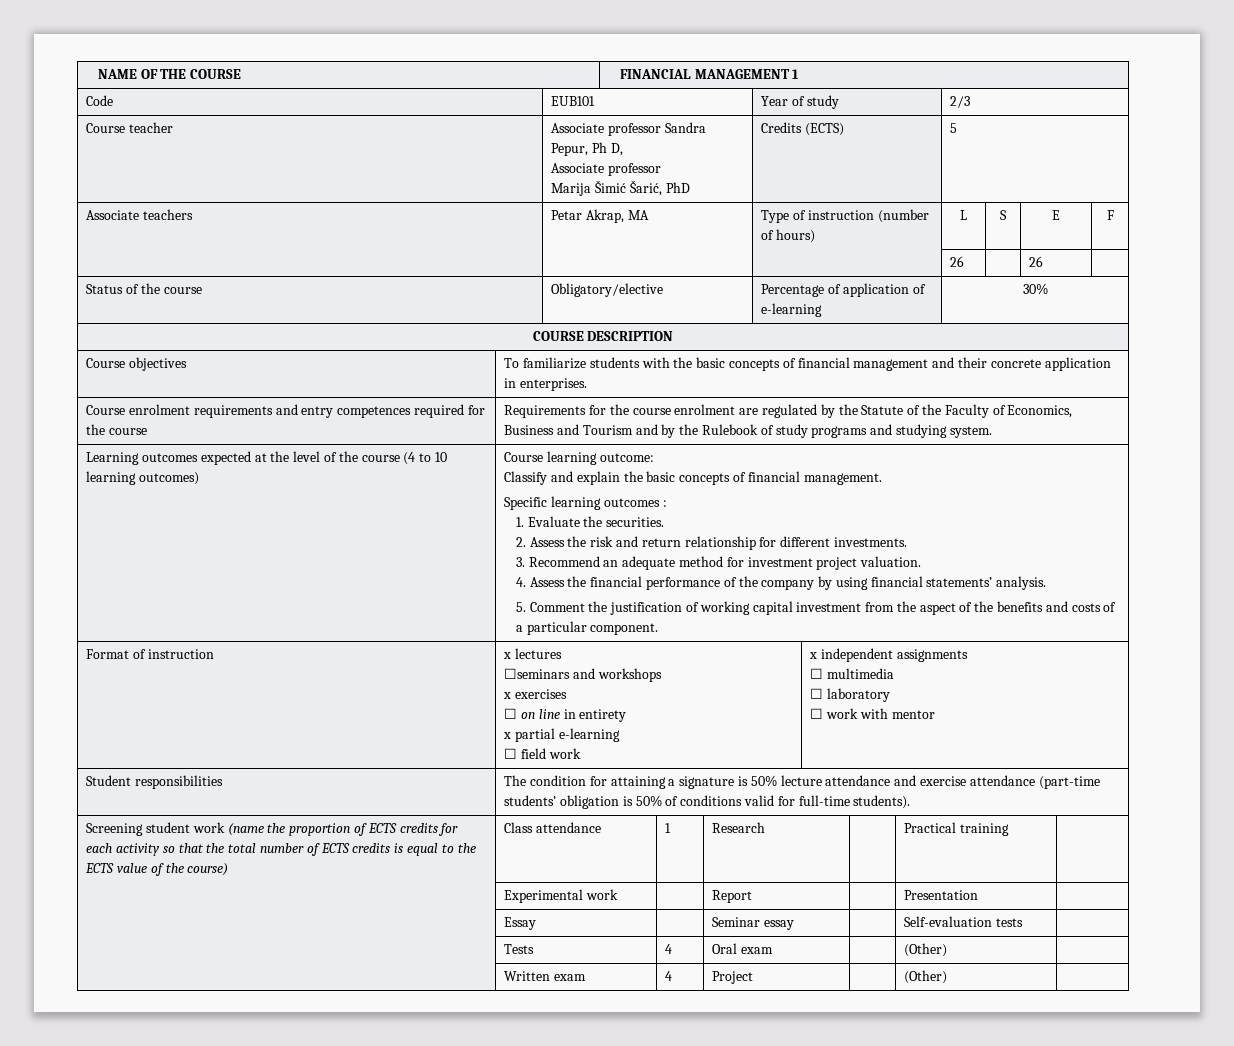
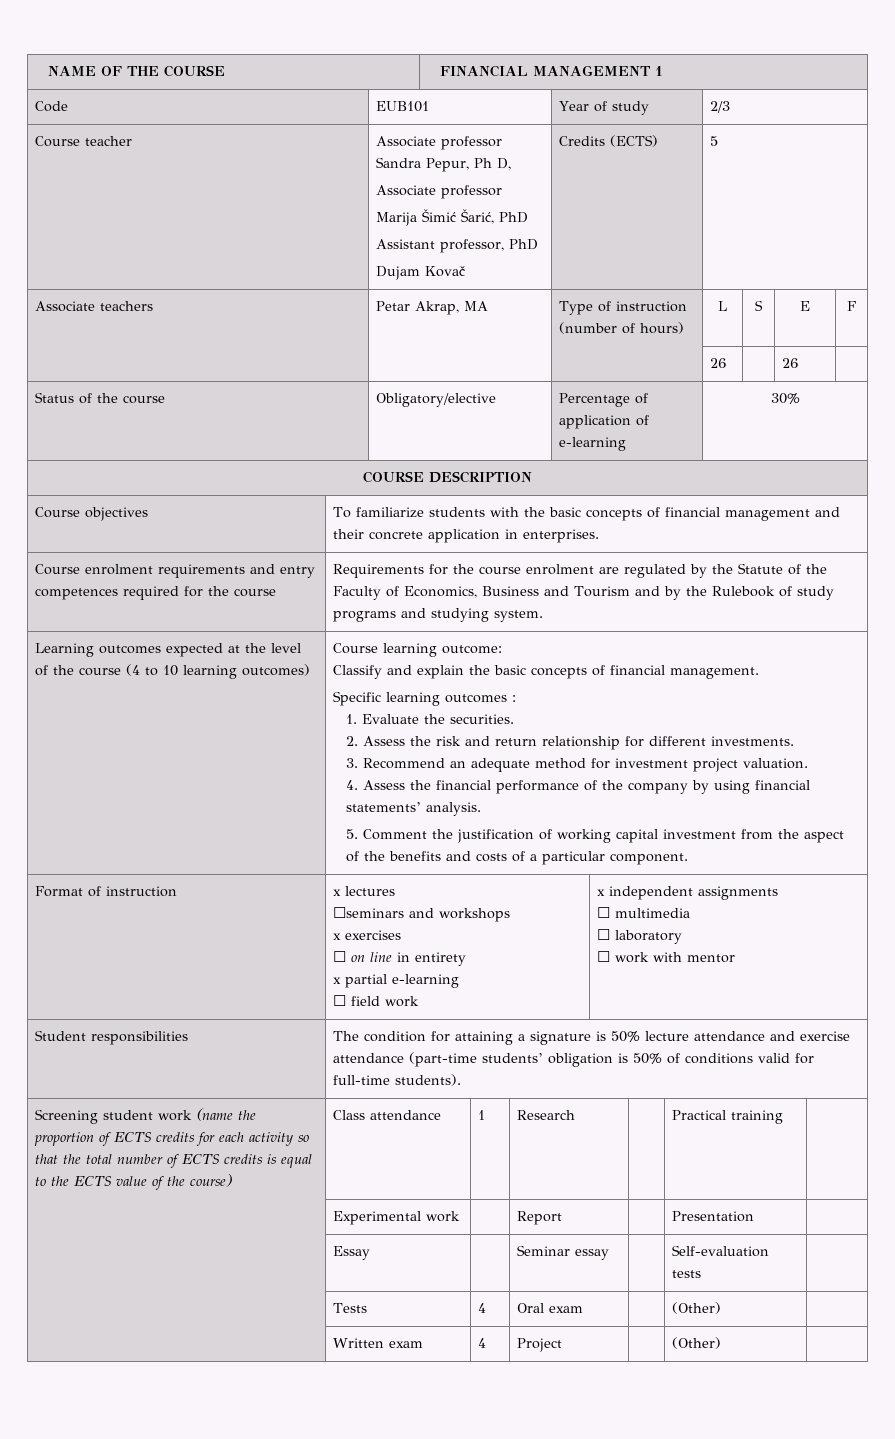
  Course teacher | Associate professor Sandra Pepur, Ph D,
  Associate professor
- Marija Šimić Šarić, PhD | Credits (ECTS) | 5
+ Marija Šimić Šarić, PhD
+ Assistant professor, PhD
+ Dujam Kovač | Credits (ECTS) | 5

